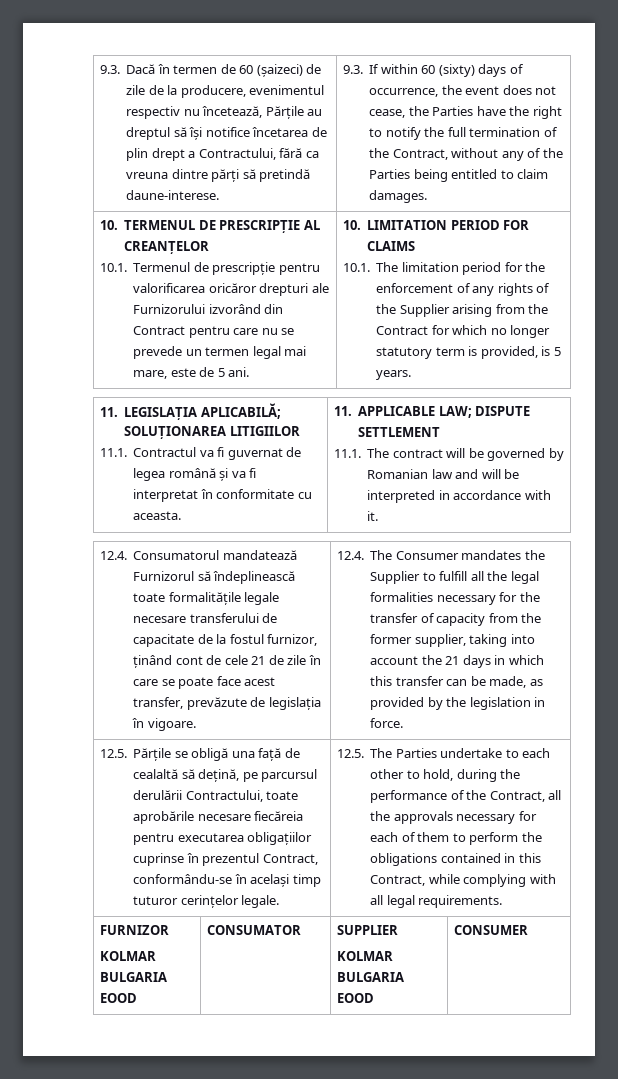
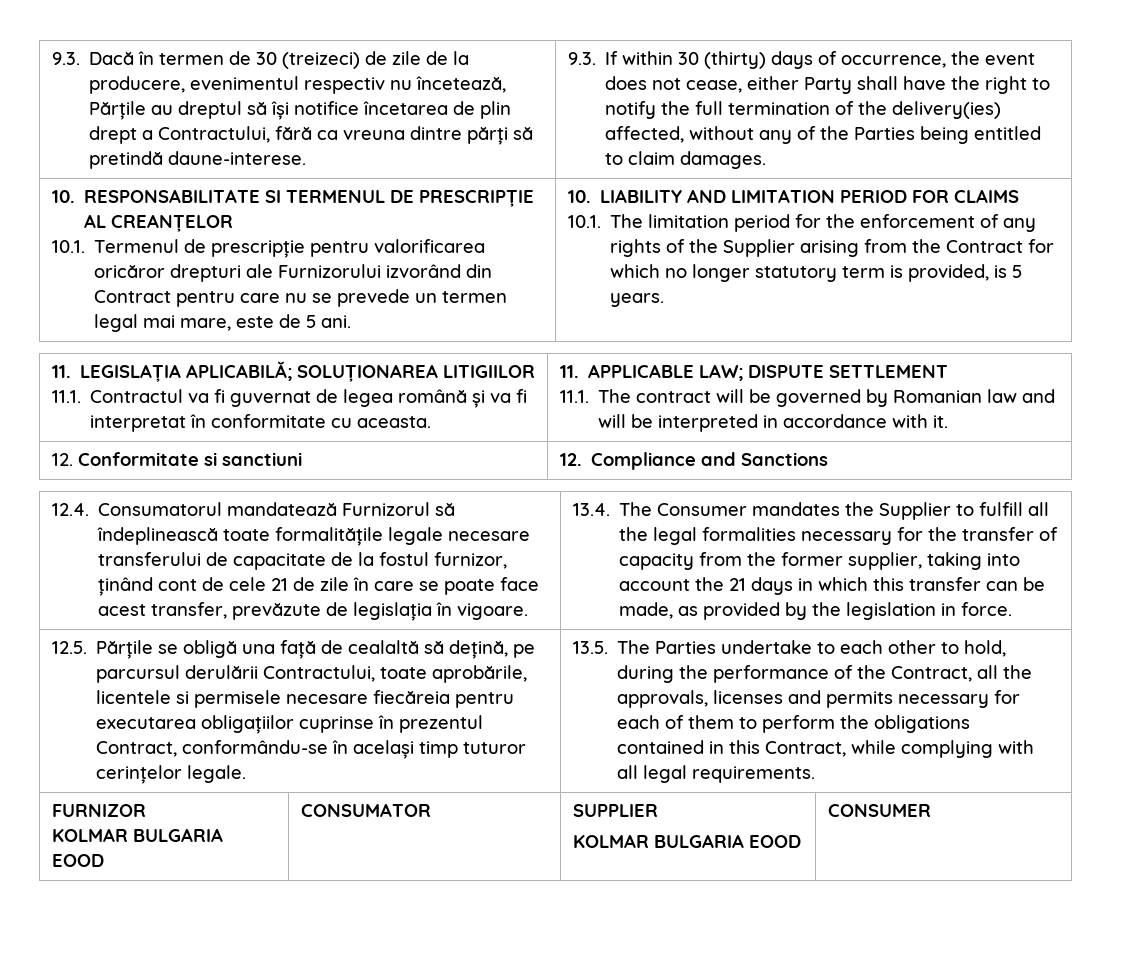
- 9.3. Dacă în termen de 60 (șaizeci) de zile de la producere, evenimentul respectiv nu încetează, Părțile au dreptul să își notifice încetarea de plin drept a Contractului, fără ca vreuna dintre părți să pretindă daune-interese.
+ 9.3. Dacă în termen de 30 (treizeci) de zile de la producere, evenimentul respectiv nu încetează, Părțile au dreptul să își notifice încetarea de plin drept a Contractului, fără ca vreuna dintre părți să pretindă daune-interese.
- 9.3. If within 60 (sixty) days of occurrence, the event does not cease, the Parties have the right to notify the full termination of the Contract, without any of the Parties being entitled to claim damages.
+ 9.3. If within 30 (thirty) days of occurrence, the event does not cease, either Party shall have the right to notify the full termination of the delivery(ies) affected, without any of the Parties being entitled to claim damages.
- 10. TERMENUL DE PRESCRIPȚIE AL CREANȚELOR
+ 10. RESPONSABILITATE SI TERMENUL DE PRESCRIPȚIE AL CREANȚELOR
- 10. LIMITATION PERIOD FOR CLAIMS
+ 10. LIABILITY AND LIMITATION PERIOD FOR CLAIMS
+ 12. Conformitate si sanctiuni | 12. Compliance and Sanctions
- 12.4. The Consumer mandates the Supplier to fulfill all the legal formalities necessary for the transfer of capacity from the former supplier, taking into account the 21 days in which this transfer can be made, as provided by the legislation in force.
+ 13.4. The Consumer mandates the Supplier to fulfill all the legal formalities necessary for the transfer of capacity from the former supplier, taking into account the 21 days in which this transfer can be made, as provided by the legislation in force.
- 12.5. Părțile se obligă una față de cealaltă să dețină, pe parcursul derulării Contractului, toate aprobările necesare fiecăreia pentru executarea obligațiilor cuprinse în prezentul Contract, conformându-se în același timp tuturor cerințelor legale.
+ 12.5. Părțile se obligă una față de cealaltă să dețină, pe parcursul derulării Contractului, toate aprobările, licentele si permisele necesare fiecăreia pentru executarea obligațiilor cuprinse în prezentul Contract, conformându-se în același timp tuturor cerințelor legale.
- 12.5. The Parties undertake to each other to hold, during the performance of the Contract, all the approvals necessary for each of them to perform the obligations contained in this Contract, while complying with all legal requirements.
+ 13.5. The Parties undertake to each other to hold, during the performance of the Contract, all the approvals, licenses and permits necessary for each of them to perform the obligations contained in this Contract, while complying with all legal requirements.

